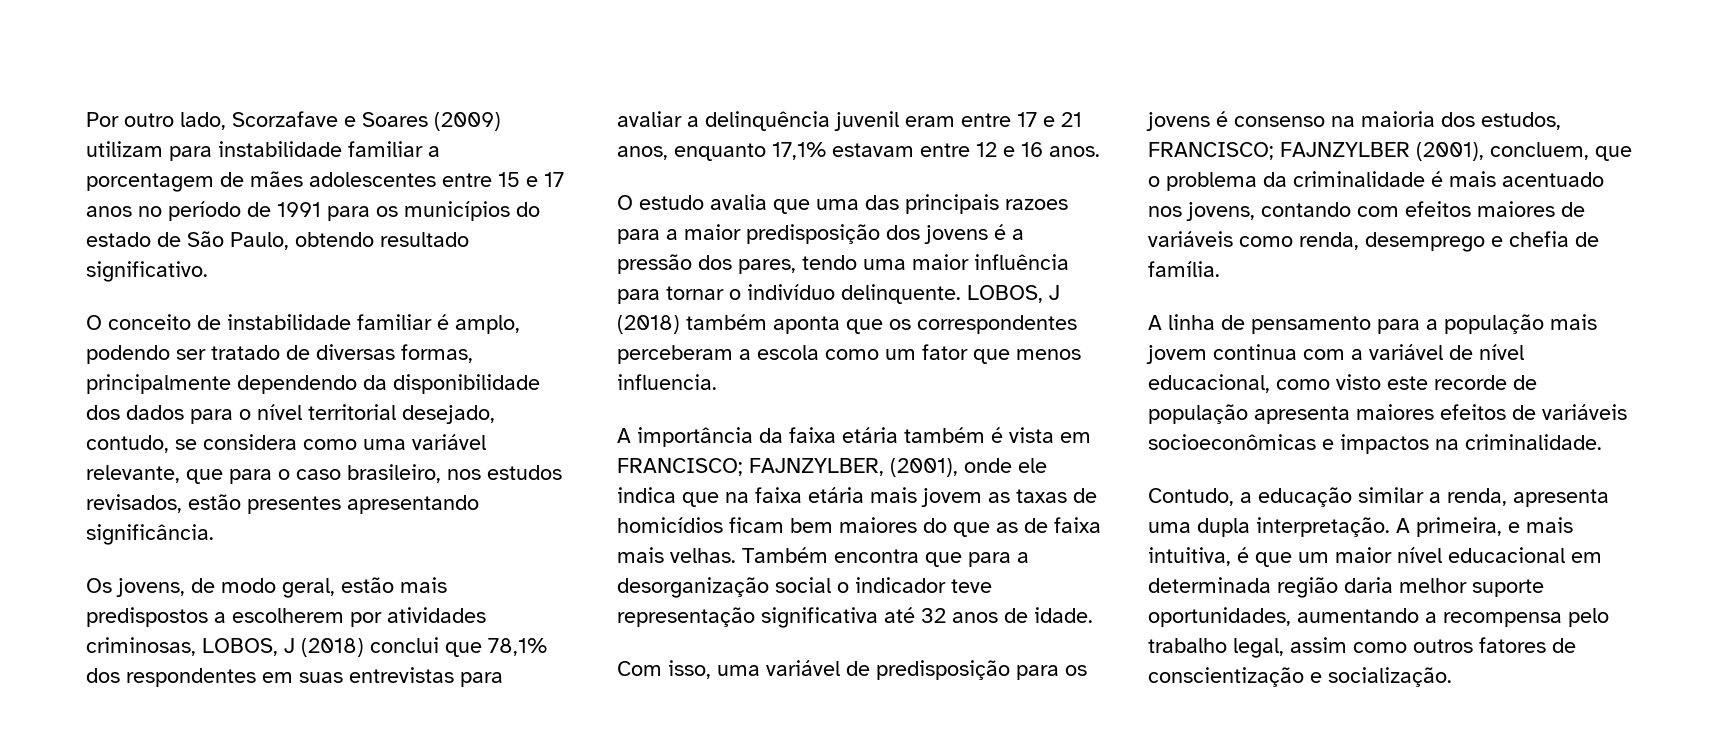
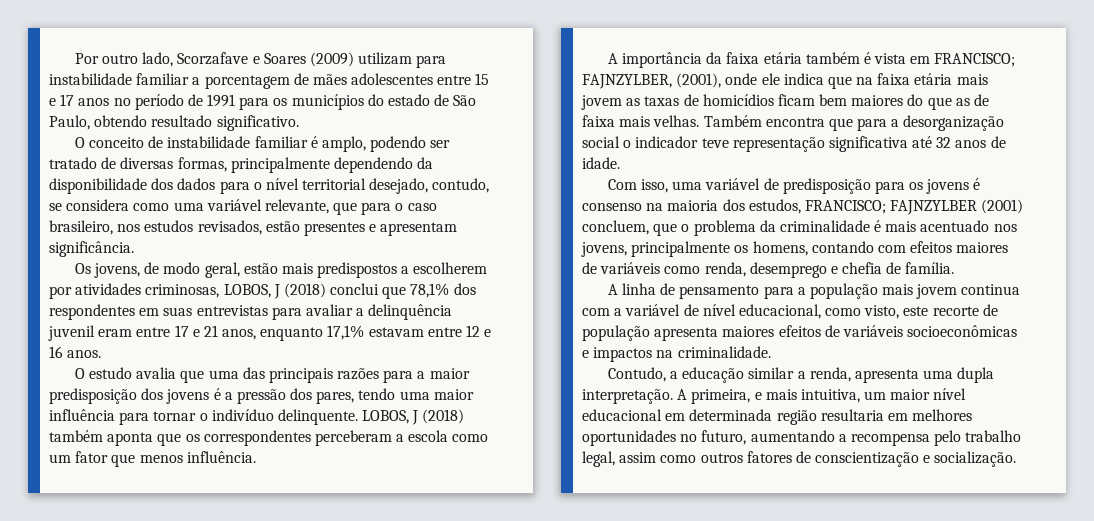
- O conceito de instabilidade familiar é amplo, podendo ser tratado de diversas formas, principalmente dependendo da disponibilidade dos dados para o nível territorial desejado, contudo, se considera como uma variável relevante, que para o caso brasileiro, nos estudos revisados, estão presentes apresentando significância.
+ O conceito de instabilidade familiar é amplo, podendo ser tratado de diversas formas, principalmente dependendo da disponibilidade dos dados para o nível territorial desejado, contudo, se considera como uma variável relevante, que para o caso brasileiro, nos estudos revisados, estão presentes e apresentam significância.
- O estudo avalia que uma das principais razoes para a maior predisposição dos jovens é a pressão dos pares, tendo uma maior influência para tornar o indivíduo delinquente.
+ O estudo avalia que uma das principais razões para a maior predisposição dos jovens é a pressão dos pares, tendo uma maior influência para tornar o indivíduo delinquente.
- LOBOS, J (2018) também aponta que os correspondentes perceberam a escola como um fator que menos influencia.
+ LOBOS, J (2018) também aponta que os correspondentes perceberam a escola como um fator que menos influência.
- Com isso, uma variável de predisposição para os jovens é consenso na maioria dos estudos, FRANCISCO; FAJNZYLBER (2001), concluem, que o problema da criminalidade é mais acentuado nos jovens, contando com efeitos maiores de variáveis como renda, desemprego e chefia de família.
+ Com isso, uma variável de predisposição para os jovens é consenso na maioria dos estudos, FRANCISCO; FAJNZYLBER (2001) concluem, que o problema da criminalidade é mais acentuado nos jovens, principalmente os homens, contando com efeitos maiores de variáveis como renda, desemprego e chefia de família.
- A linha de pensamento para a população mais jovem continua com a variável de nível educacional, como visto este recorde de população apresenta maiores efeitos de variáveis socioeconômicas e impactos na criminalidade.
+ A linha de pensamento para a população mais jovem continua com a variável de nível educacional, como visto, este recorte de população apresenta maiores efeitos de variáveis socioeconômicas e impactos na criminalidade.
- A primeira, e mais intuitiva, é que um maior nível educacional em determinada região daria melhor suporte oportunidades, aumentando a recompensa pelo trabalho legal, assim como outros fatores de conscientização e socialização.
+ A primeira, e mais intuitiva, um maior nível educacional em determinada região resultaria em melhores oportunidades no futuro, aumentando a recompensa pelo trabalho legal, assim como outros fatores de conscientização e socialização.

